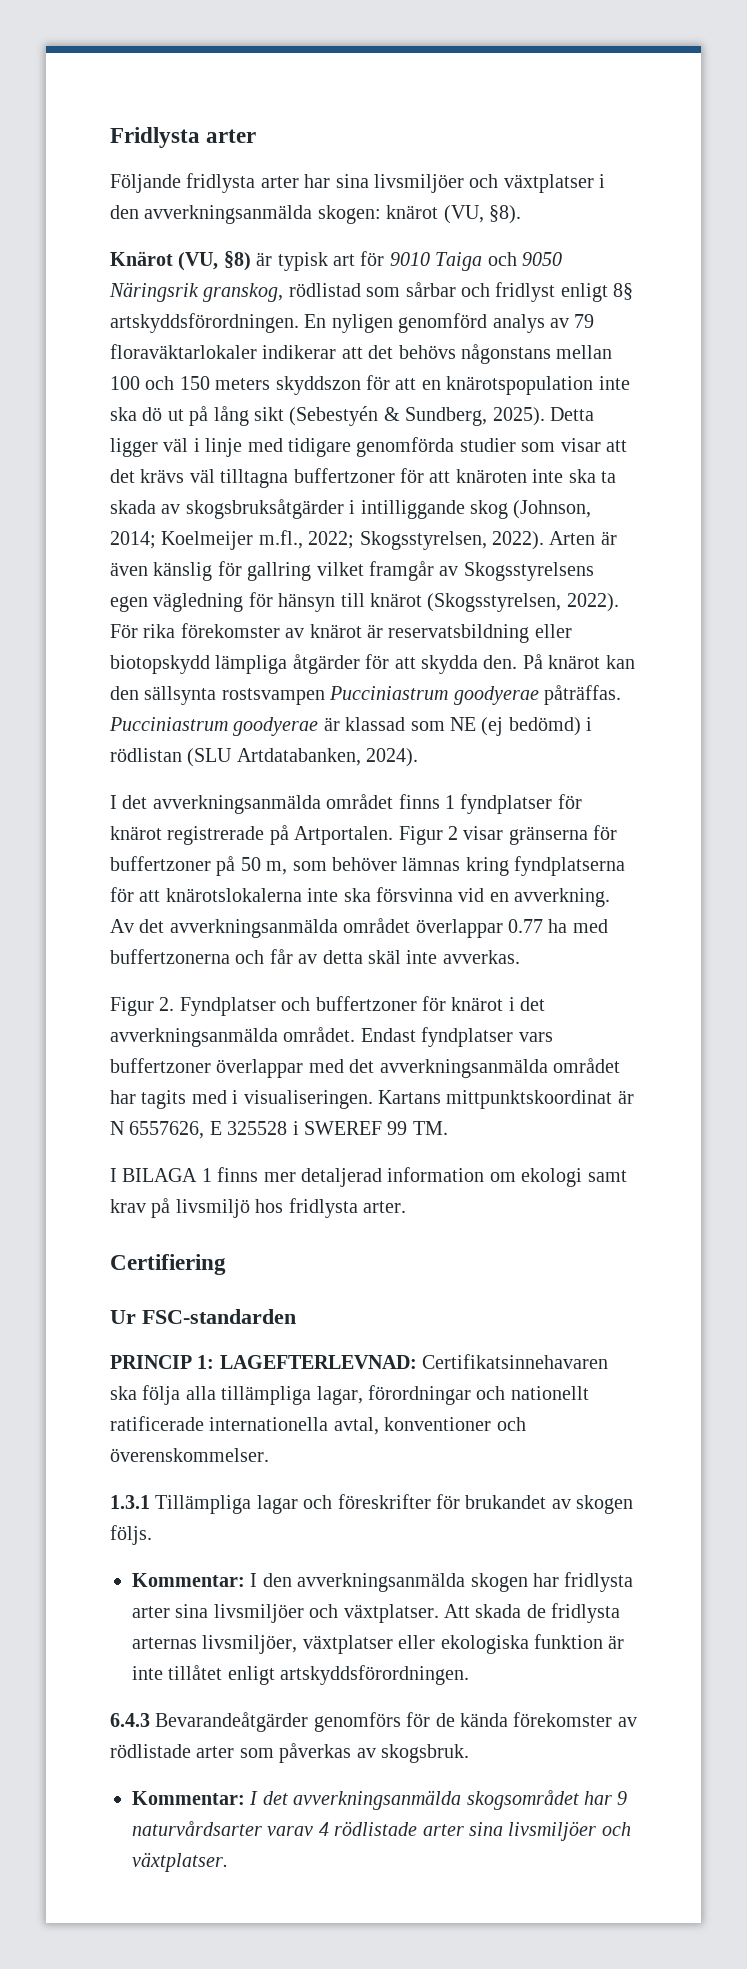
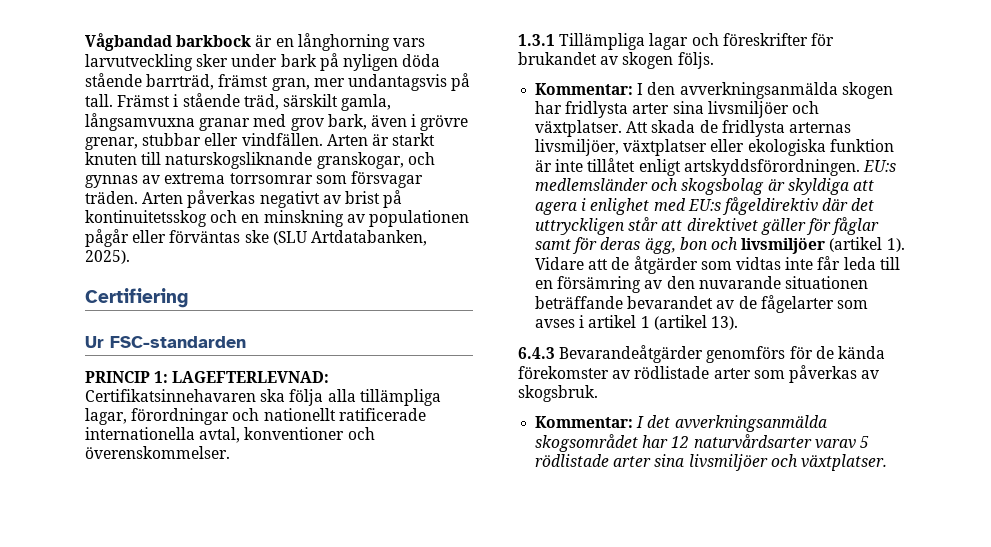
- Fridlysta arter
- Följande fridlysta arter har sina livsmiljöer och växtplatser i den avverkningsanmälda skogen: knärot (VU, §8).
- Knärot (VU, §8) är typisk art för 9010 Taiga och 9050 Näringsrik granskog, rödlistad som sårbar och fridlyst enligt 8§ artskyddsförordningen. En nyligen genomförd analys av 79 floraväktarlokaler indikerar att det behövs någonstans mellan 100 och 150 meters skyddszon för att en knärotspopulation inte ska dö ut på lång sikt (Sebestyén & Sundberg, 2025). Detta ligger väl i linje med tidigare genomförda studier som visar att det krävs väl tilltagna buffertzoner för att knäroten inte ska ta skada av skogsbruksåtgärder i intilliggande skog (Johnson, 2014; Koelmeijer m.fl., 2022; Skogsstyrelsen, 2022). Arten är även känslig för gallring vilket framgår av Skogsstyrelsens egen vägledning för hänsyn till knärot (Skogsstyrelsen, 2022). För rika förekomster av knärot är reservatsbildning eller biotopskydd lämpliga åtgärder för att skydda den. På knärot kan den sällsynta rostsvampen Pucciniastrum goodyerae påträffas. Pucciniastrum goodyerae är klassad som NE (ej bedömd) i rödlistan (SLU Artdatabanken, 2024).
- I det avverkningsanmälda området finns 1 fyndplatser för knärot registrerade på Artportalen. Figur 2 visar gränserna för buffertzoner på 50 m, som behöver lämnas kring fyndplatserna för att knärotslokalerna inte ska försvinna vid en avverkning. Av det avverkningsanmälda området överlappar 0.77 ha med buffertzonerna och får av detta skäl inte avverkas.
- Figur 2. Fyndplatser och buffertzoner för knärot i det avverkningsanmälda området. Endast fyndplatser vars buffertzoner överlappar med det avverkningsanmälda området har tagits med i visualiseringen. Kartans mittpunktskoordinat är N 6557626, E 325528 i SWEREF 99 TM.
- I BILAGA 1 finns mer detaljerad information om ekologi samt krav på livsmiljö hos fridlysta arter.
+ Vågbandad barkbock är en långhorning vars larvutveckling sker under bark på nyligen döda stående barrträd, främst gran, mer undantagsvis på tall. Främst i stående träd, särskilt gamla, långsamvuxna granar med grov bark, även i grövre grenar, stubbar eller vindfällen. Arten är starkt knuten till naturskogsliknande granskogar, och gynnas av extrema torrsomrar som försvagar träden. Arten påverkas negativt av brist på kontinuitetsskog och en minskning av populationen pågår eller förväntas ske (SLU Artdatabanken, 2025).
+ EU:s medlemsländer och skogsbolag är skyldiga att agera i enlighet med EU:s fågeldirektiv där det uttryckligen står att direktivet gäller för fåglar samt för deras ägg, bon och livsmiljöer (artikel 1). Vidare att de åtgärder som vidtas inte får leda till en försämring av den nuvarande situationen beträffande bevarandet av de fågelarter som avses i artikel 1 (artikel 13).
- Kommentar: I det avverkningsanmälda skogsområdet har 9 naturvårdsarter varav 4 rödlistade arter sina livsmiljöer och växtplatser.
+ Kommentar: I det avverkningsanmälda skogsområdet har 12 naturvårdsarter varav 5 rödlistade arter sina livsmiljöer och växtplatser.

